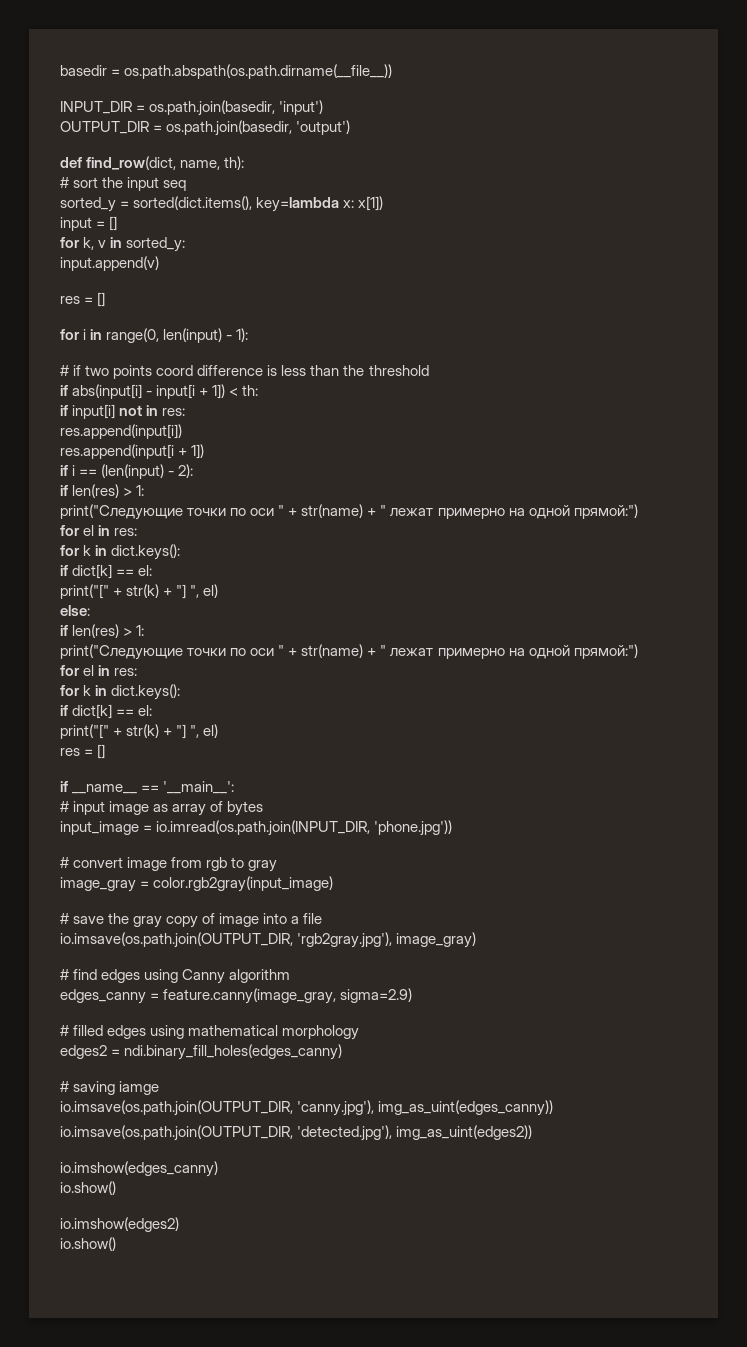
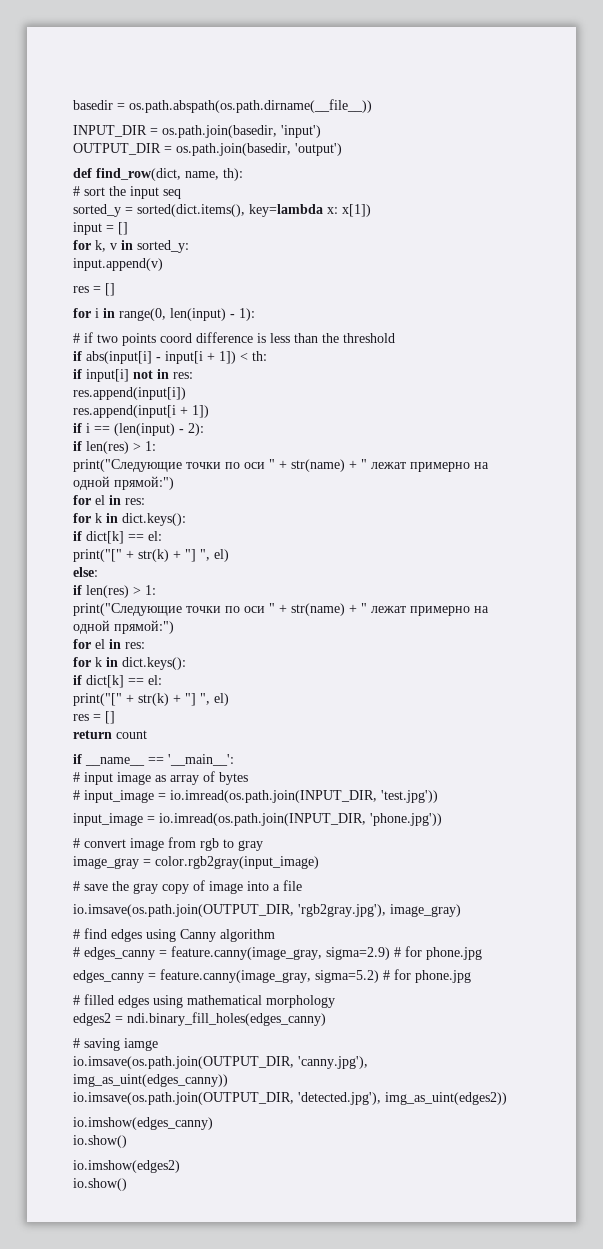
+ return count
+ # input_image = io.imread(os.path.join(INPUT_DIR, 'test.jpg'))
- edges_canny = feature.canny(image_gray, sigma=2.9)
+ # edges_canny = feature.canny(image_gray, sigma=2.9) # for phone.jpg
+ edges_canny = feature.canny(image_gray, sigma=5.2) # for phone.jpg

